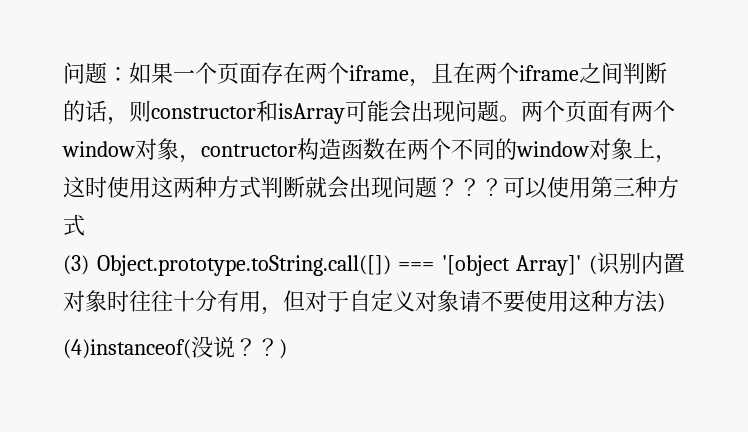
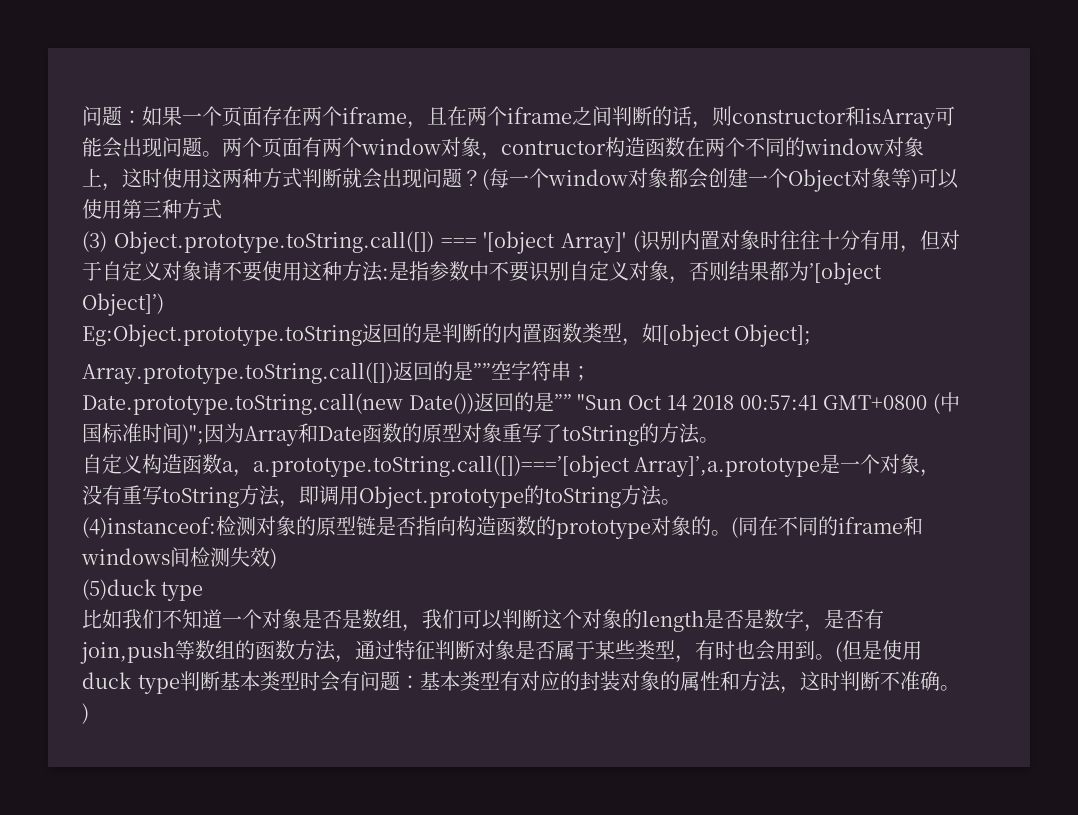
- ？？可以使用第三种方式
+ (每一个window对象都会创建一个Object对象等)可以使用第三种方式
- (3) Object.prototype.toString.call([]) === '[object Array]' (识别内置对象时往往十分有用，但对于自定义对象请不要使用这种方法)
- (4)instanceof(没说？？)
+ (3) Object.prototype.toString.call([]) === '[object Array]' (识别内置对象时往往十分有用，但对于自定义对象请不要使用这种方法:是指参数中不要识别自定义对象，否则结果都为’[object Object]’)
+ Eg:Object.prototype.toString返回的是判断的内置函数类型，如[object Object];
+ Array.prototype.toString.call([])返回的是””空字符串；
+ Date.prototype.toString.call(new Date())返回的是”” "Sun Oct 14 2018 00:57:41 GMT+0800 (中国标准时间)";因为Array和Date函数的原型对象重写了toString的方法。
+ 自定义构造函数a，a.prototype.toString.call([])===’[object Array]’,a.prototype是一个对象，没有重写toString方法，即调用Object.prototype的toString方法。
+ (4)instanceof:检测对象的原型链是否指向构造函数的prototype对象的。(同在不同的iframe和windows间检测失效)
+ (5)duck type
+ 比如我们不知道一个对象是否是数组，我们可以判断这个对象的length是否是数字，是否有join,push等数组的函数方法，通过特征判断对象是否属于某些类型，有时也会用到。(但是使用duck type判断基本类型时会有问题：基本类型有对应的封装对象的属性和方法，这时判断不准确。)

